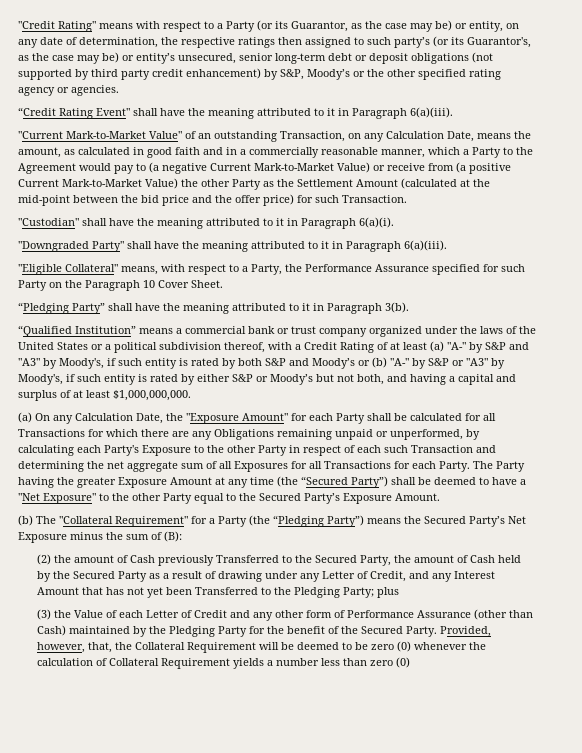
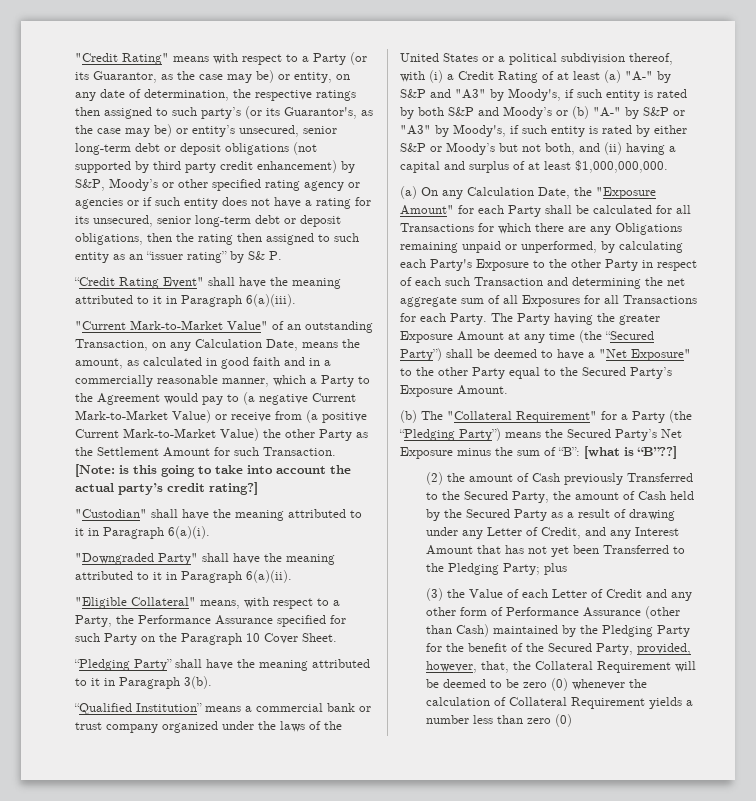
- "Credit Rating" means with respect to a Party (or its Guarantor, as the case may be) or entity, on any date of determination, the respective ratings then assigned to such party’s (or its Guarantor's, as the case may be) or entity’s unsecured, senior long-term debt or deposit obligations (not supported by third party credit enhancement) by S&P, Moody’s or the other specified rating agency or agencies.
+ "Credit Rating" means with respect to a Party (or its Guarantor, as the case may be) or entity, on any date of determination, the respective ratings then assigned to such party’s (or its Guarantor's, as the case may be) or entity’s unsecured, senior long-term debt or deposit obligations (not supported by third party credit enhancement) by S&P, Moody’s or other specified rating agency or agencies or if such entity does not have a rating for its unsecured, senior long-term debt or deposit obligations, then the rating then assigned to such entity as an “issuer rating” by S& P.
- "Current Mark-to-Market Value" of an outstanding Transaction, on any Calculation Date, means the amount, as calculated in good faith and in a commercially reasonable manner, which a Party to the Agreement would pay to (a negative Current Mark-to-Market Value) or receive from (a positive Current Mark-to-Market Value) the other Party as the Settlement Amount (calculated at the mid-point between the bid price and the offer price) for such Transaction.
+ "Current Mark-to-Market Value" of an outstanding Transaction, on any Calculation Date, means the amount, as calculated in good faith and in a commercially reasonable manner, which a Party to the Agreement would pay to (a negative Current Mark-to-Market Value) or receive from (a positive Current Mark-to-Market Value) the other Party as the Settlement Amount for such Transaction. [Note: is this going to take into account the actual party’s credit rating?]
- "Downgraded Party" shall have the meaning attributed to it in Paragraph 6(a)(iii).
+ "Downgraded Party" shall have the meaning attributed to it in Paragraph 6(a)(ii).
- “Qualified Institution” means a commercial bank or trust company organized under the laws of the United States or a political subdivision thereof, with a Credit Rating of at least (a) "A-" by S&P and "A3" by Moody's, if such entity is rated by both S&P and Moody’s or (b) "A-" by S&P or "A3" by Moody's, if such entity is rated by either S&P or Moody’s but not both, and having a capital and surplus of at least $1,000,000,000.
+ “Qualified Institution” means a commercial bank or trust company organized under the laws of the United States or a political subdivision thereof, with (i) a Credit Rating of at least (a) "A-" by S&P and "A3" by Moody's, if such entity is rated by both S&P and Moody’s or (b) "A-" by S&P or "A3" by Moody's, if such entity is rated by either S&P or Moody’s but not both, and (ii) having a capital and surplus of at least $1,000,000,000.
- (b) The "Collateral Requirement" for a Party (the “Pledging Party”) means the Secured Party’s Net Exposure minus the sum of (B):
+ (b) The "Collateral Requirement" for a Party (the “Pledging Party”) means the Secured Party’s Net Exposure minus the sum of “B”: [what is “B”??]
- (3) the Value of each Letter of Credit and any other form of Performance Assurance (other than Cash) maintained by the Pledging Party for the benefit of the Secured Party. Provided, however, that, the Collateral Requirement will be deemed to be zero (0) whenever the calculation of Collateral Requirement yields a number less than zero (0)
+ (3) the Value of each Letter of Credit and any other form of Performance Assurance (other than Cash) maintained by the Pledging Party for the benefit of the Secured Party, provided, however, that, the Collateral Requirement will be deemed to be zero (0) whenever the calculation of Collateral Requirement yields a number less than zero (0)

